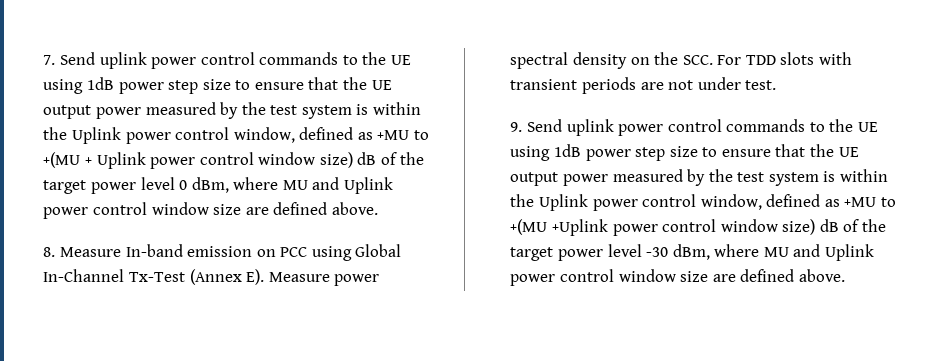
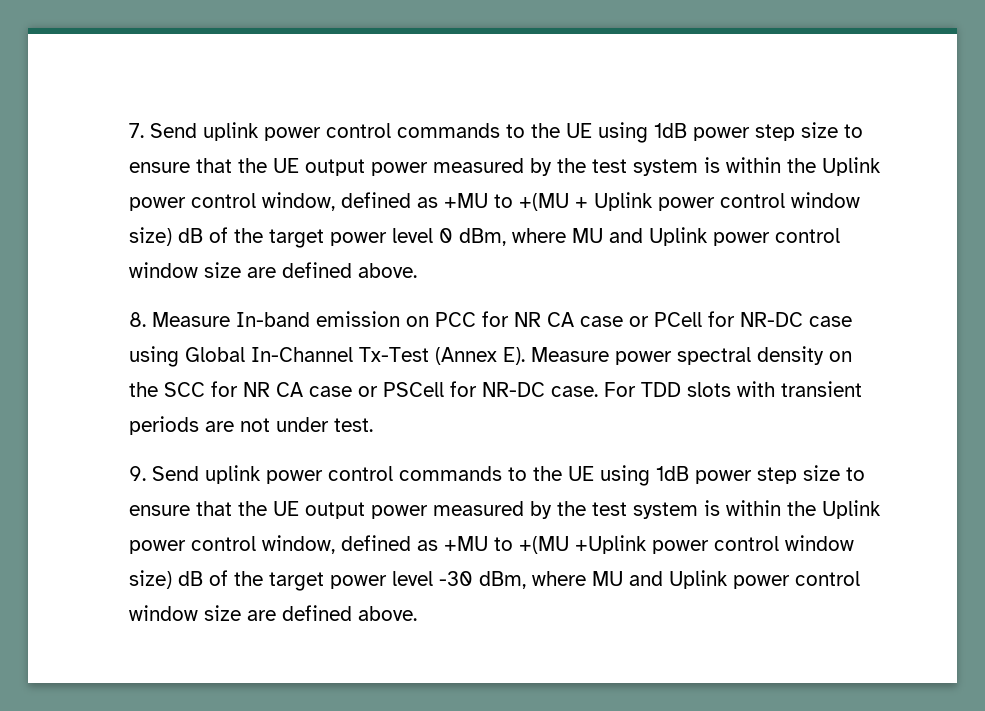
- 8. Measure In-band emission on PCC using Global In-Channel Tx-Test (Annex E). Measure power spectral density on the SCC. For TDD slots with transient periods are not under test.
+ 8. Measure In-band emission on PCC for NR CA case or PCell for NR-DC case using Global In-Channel Tx-Test (Annex E). Measure power spectral density on the SCC for NR CA case or PSCell for NR-DC case. For TDD slots with transient periods are not under test.

